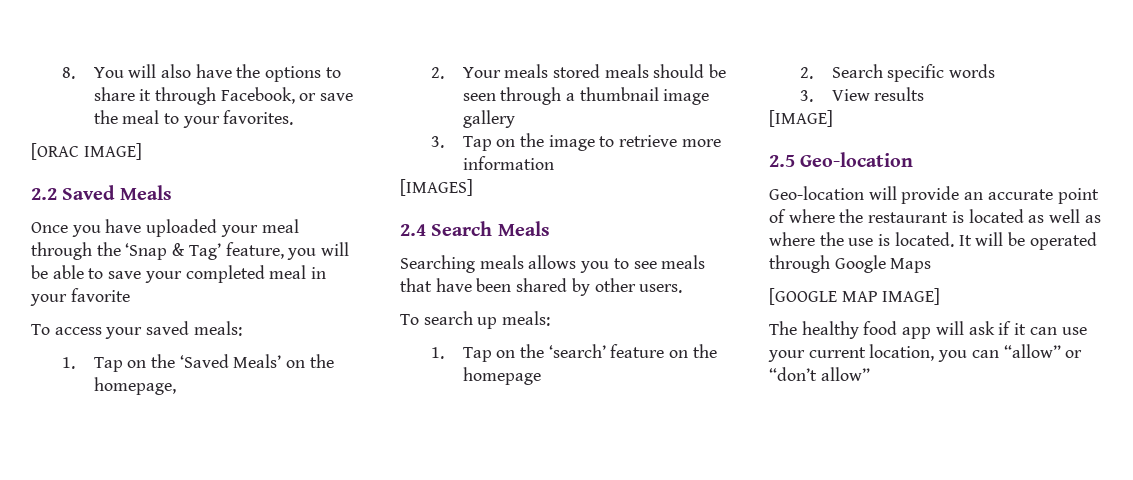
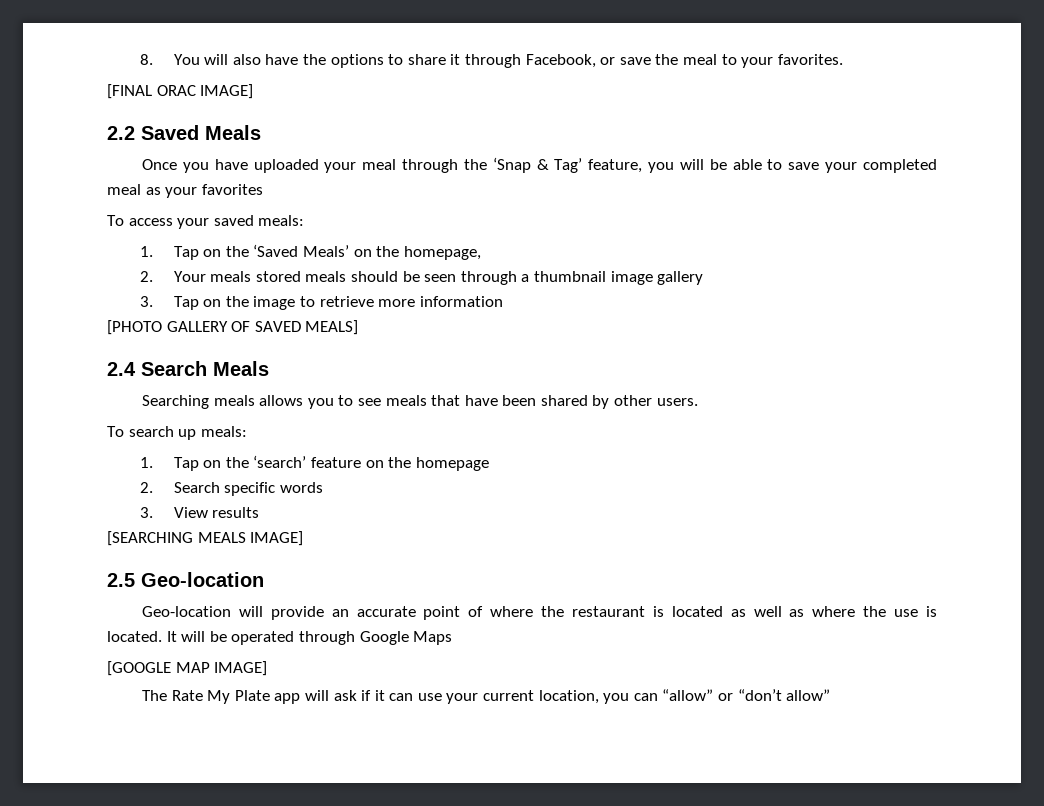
- [ORAC IMAGE]
+ [FINAL ORAC IMAGE]
- Once you have uploaded your meal through the ‘Snap & Tag’ feature, you will be able to save your completed meal in your favorite
+ Once you have uploaded your meal through the ‘Snap & Tag’ feature, you will be able to save your completed meal as your favorites
- [IMAGES]
+ [PHOTO GALLERY OF SAVED MEALS]
- [IMAGE]
+ [SEARCHING MEALS IMAGE]
- The healthy food app will ask if it can use your current location, you can “allow” or “don’t allow”
+ The Rate My Plate app will ask if it can use your current location, you can “allow” or “don’t allow”

